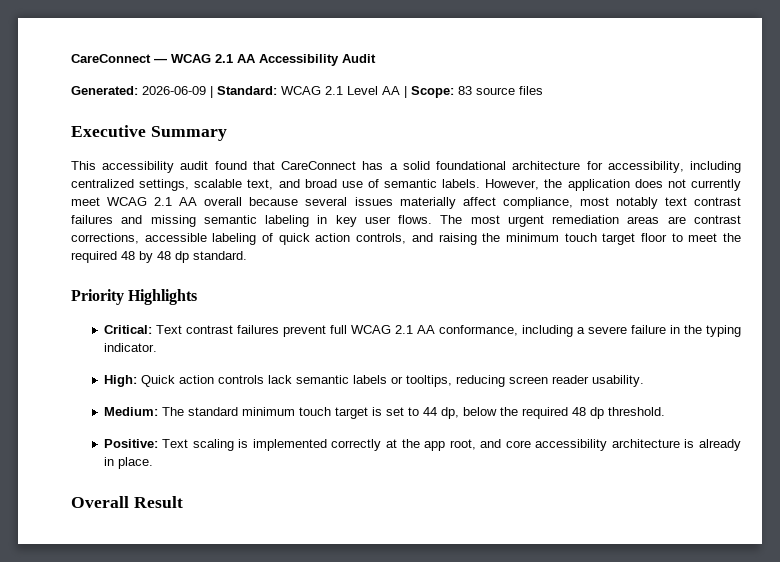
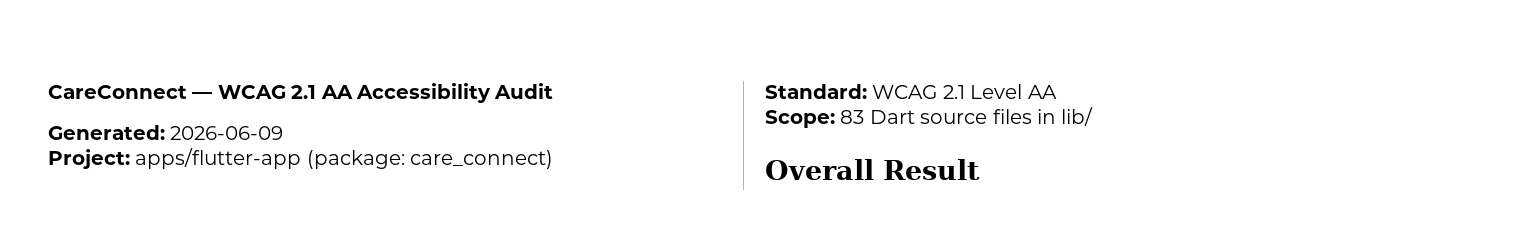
- Generated: 2026-06-09 | Standard: WCAG 2.1 Level AA | Scope: 83 source files
- Executive Summary
- This accessibility audit found that CareConnect has a solid foundational architecture for accessibility, including centralized settings, scalable text, and broad use of semantic labels. However, the application does not currently meet WCAG 2.1 AA overall because several issues materially affect compliance, most notably text contrast failures and missing semantic labeling in key user flows. The most urgent remediation areas are contrast corrections, accessible labeling of quick action controls, and raising the minimum touch target floor to meet the required 48 by 48 dp standard.
- Priority Highlights
- Critical: Text contrast failures prevent full WCAG 2.1 AA conformance, including a severe failure in the typing indicator.
- High: Quick action controls lack semantic labels or tooltips, reducing screen reader usability.
- Medium: The standard minimum touch target is set to 44 dp, below the required 48 dp threshold.
- Positive: Text scaling is implemented correctly at the app root, and core accessibility architecture is already in place.
+ Generated: 2026-06-09
+ Project: apps/flutter-app (package: care_connect)
+ Standard: WCAG 2.1 Level AA
+ Scope: 83 Dart source files in lib/

